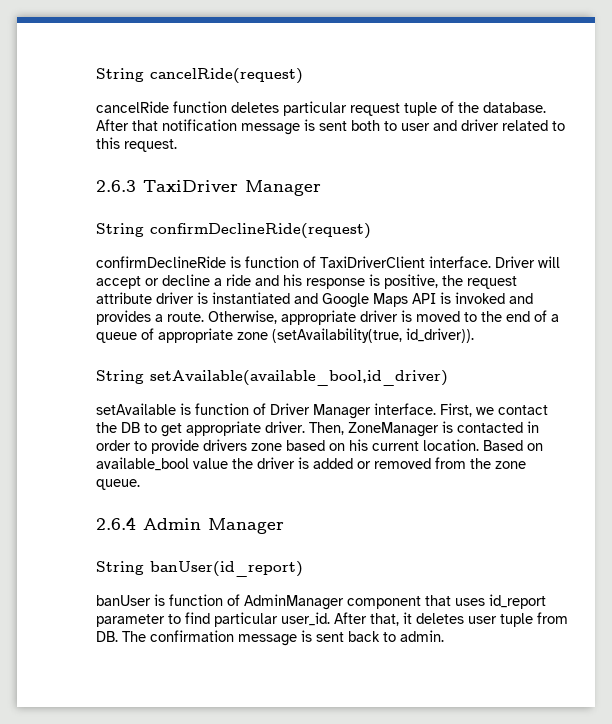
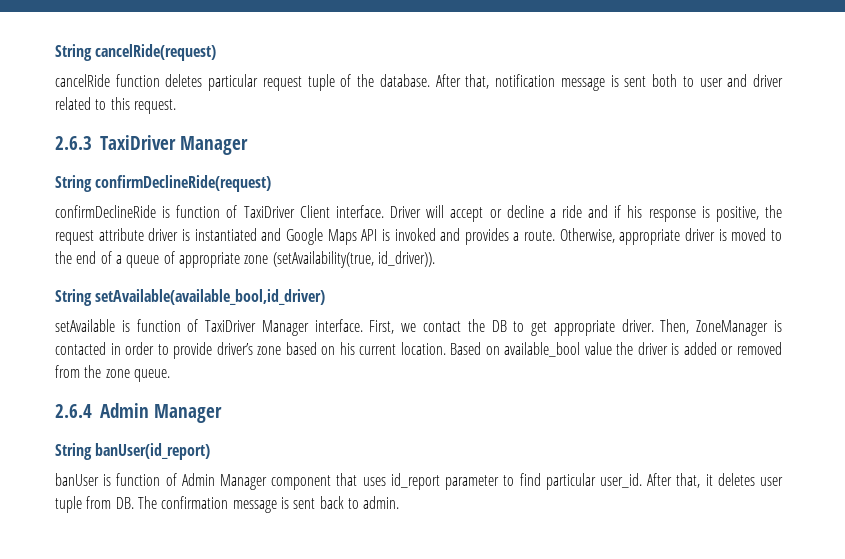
- After that notification message is sent both to user and driver related to this request.
+ After that, notification message is sent both to user and driver related to this request.
- confirmDeclineRide is function of TaxiDriverClient interface.
+ confirmDeclineRide is function of TaxiDriver Client interface.
- Driver will accept or decline a ride and his response is positive, the request attribute driver is instantiated and Google Maps API is invoked and provides a route.
+ Driver will accept or decline a ride and if his response is positive, the request attribute driver is instantiated and Google Maps API is invoked and provides a route.
- setAvailable is function of Driver Manager interface.
+ setAvailable is function of TaxiDriver Manager interface.
- Then, ZoneManager is contacted in order to provide drivers zone based on his current location.
+ Then, ZoneManager is contacted in order to provide driver’s zone based on his current location.
- banUser is function of AdminManager component that uses id_report parameter to find particular user_id.
+ banUser is function of Admin Manager component that uses id_report parameter to find particular user_id.

